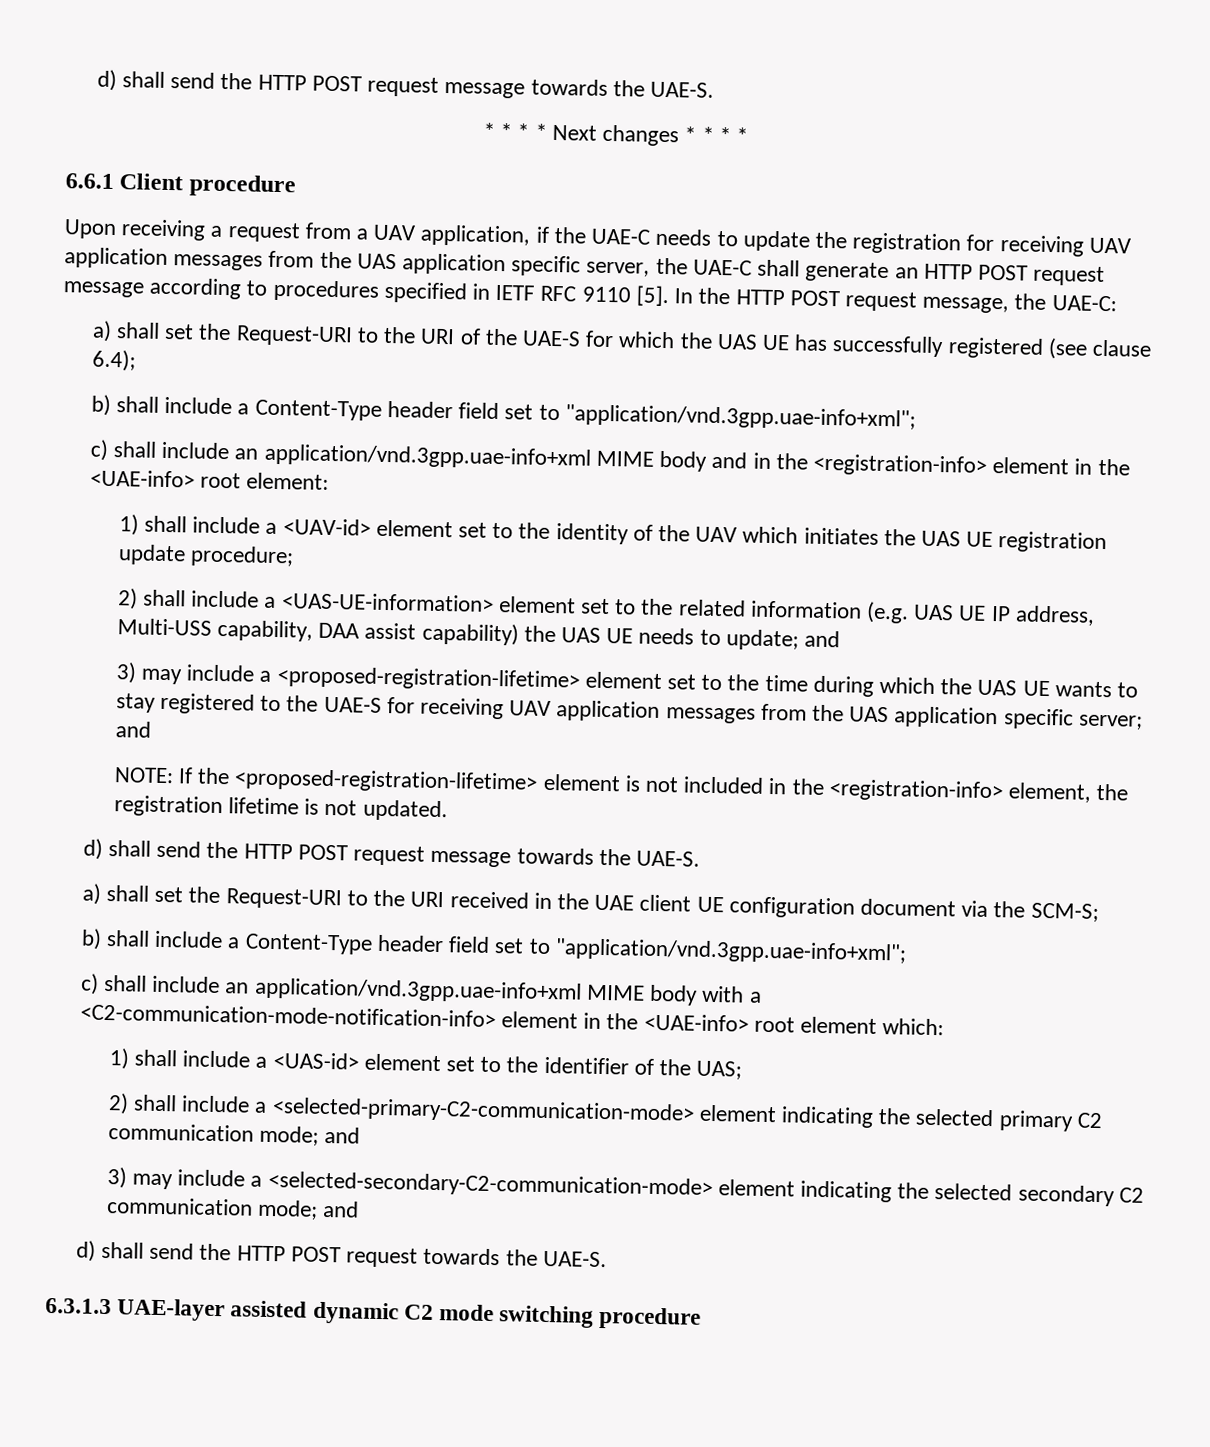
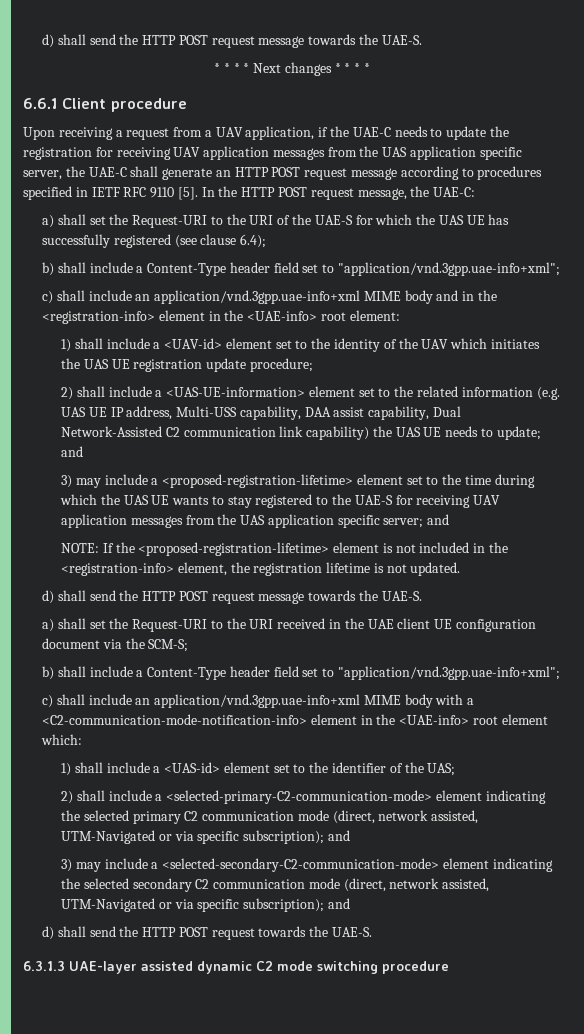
- 2) shall include a <UAS-UE-information> element set to the related information (e.g. UAS UE IP address, Multi-USS capability, DAA assist capability) the UAS UE needs to update; and
+ 2) shall include a <UAS-UE-information> element set to the related information (e.g. UAS UE IP address, Multi-USS capability, DAA assist capability, Dual Network-Assisted C2 communication link capability) the UAS UE needs to update; and
- 2) shall include a <selected-primary-C2-communication-mode> element indicating the selected primary C2 communication mode; and
+ 2) shall include a <selected-primary-C2-communication-mode> element indicating the selected primary C2 communication mode (direct, network assisted, UTM-Navigated or via specific subscription); and
- 3) may include a <selected-secondary-C2-communication-mode> element indicating the selected secondary C2 communication mode; and
+ 3) may include a <selected-secondary-C2-communication-mode> element indicating the selected secondary C2 communication mode (direct, network assisted, UTM-Navigated or via specific subscription); and

